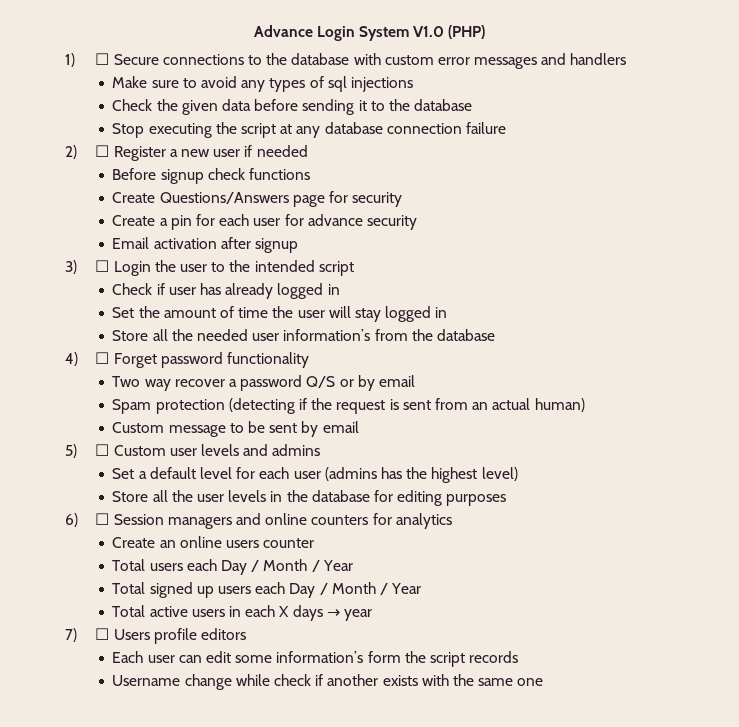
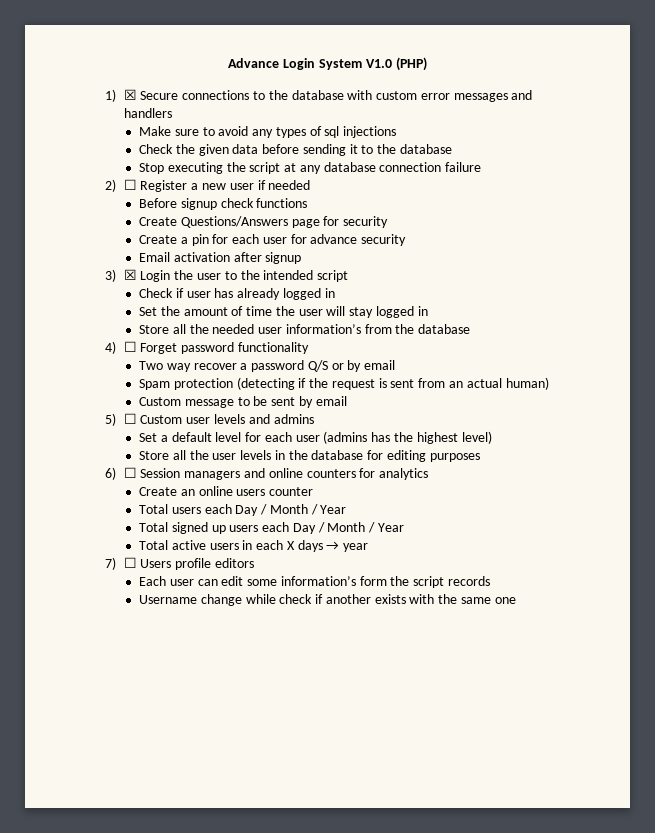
- 1) ☐ Secure connections to the database with custom error messages and handlers
+ 1) ☒ Secure connections to the database with custom error messages and handlers
- 3) ☐ Login the user to the intended script
+ 3) ☒ Login the user to the intended script

